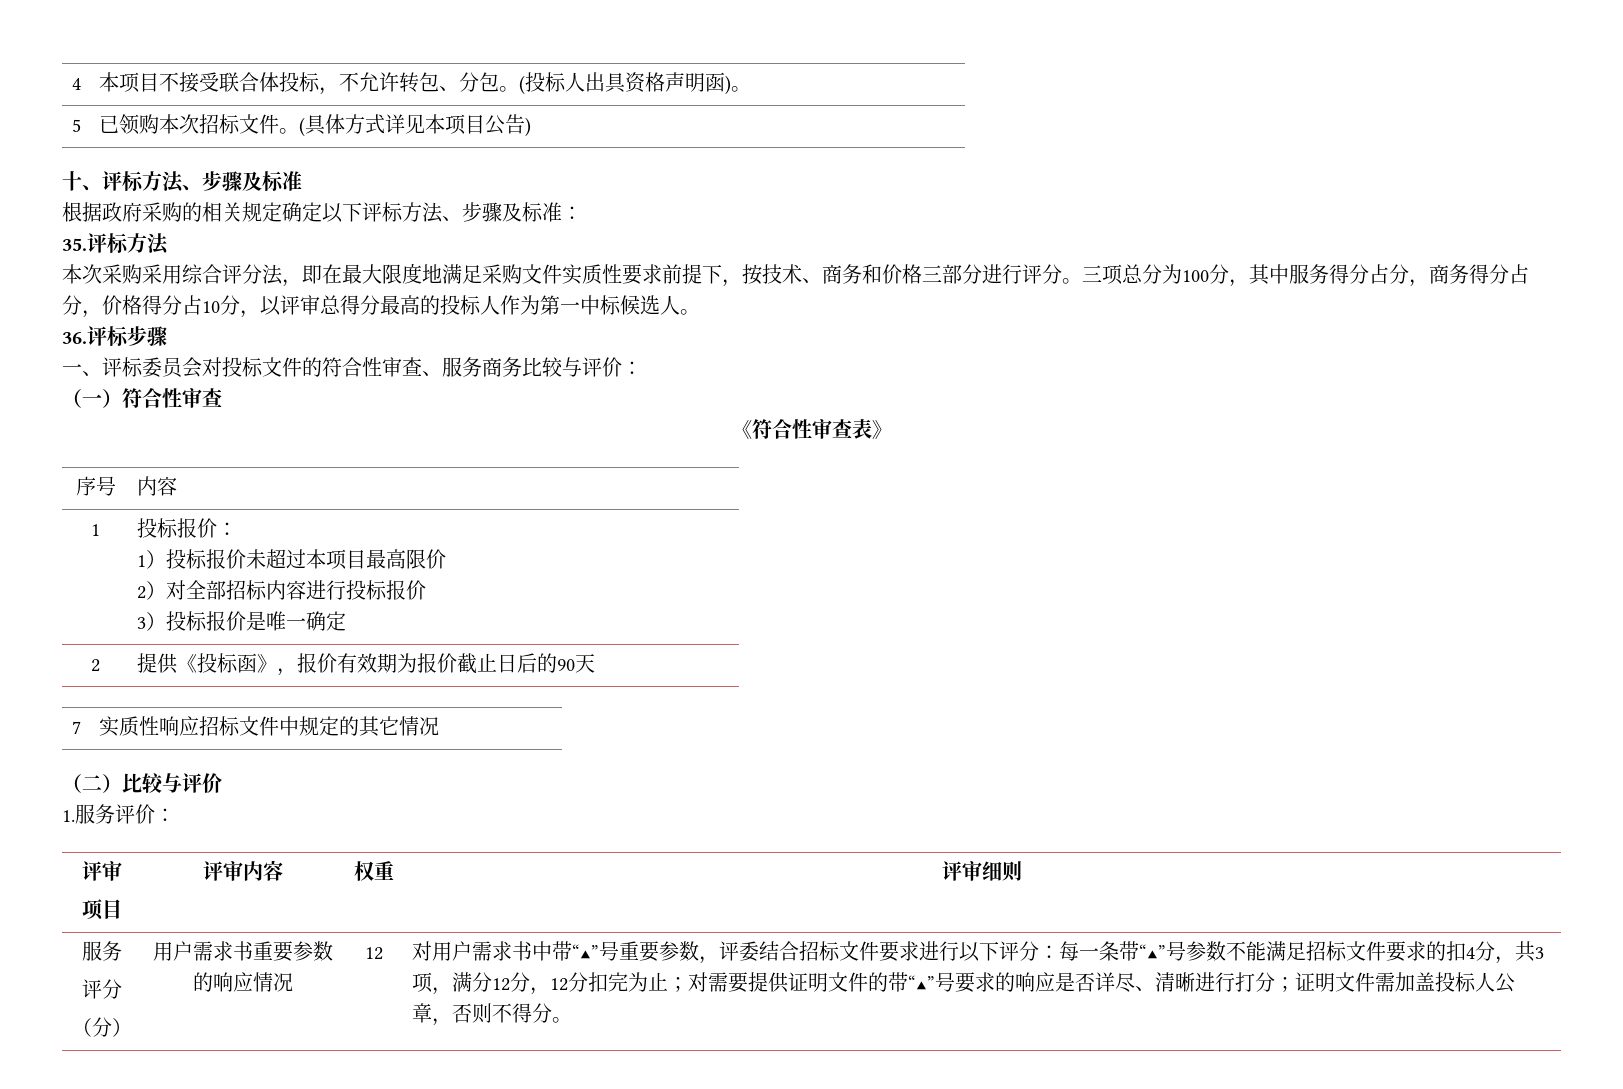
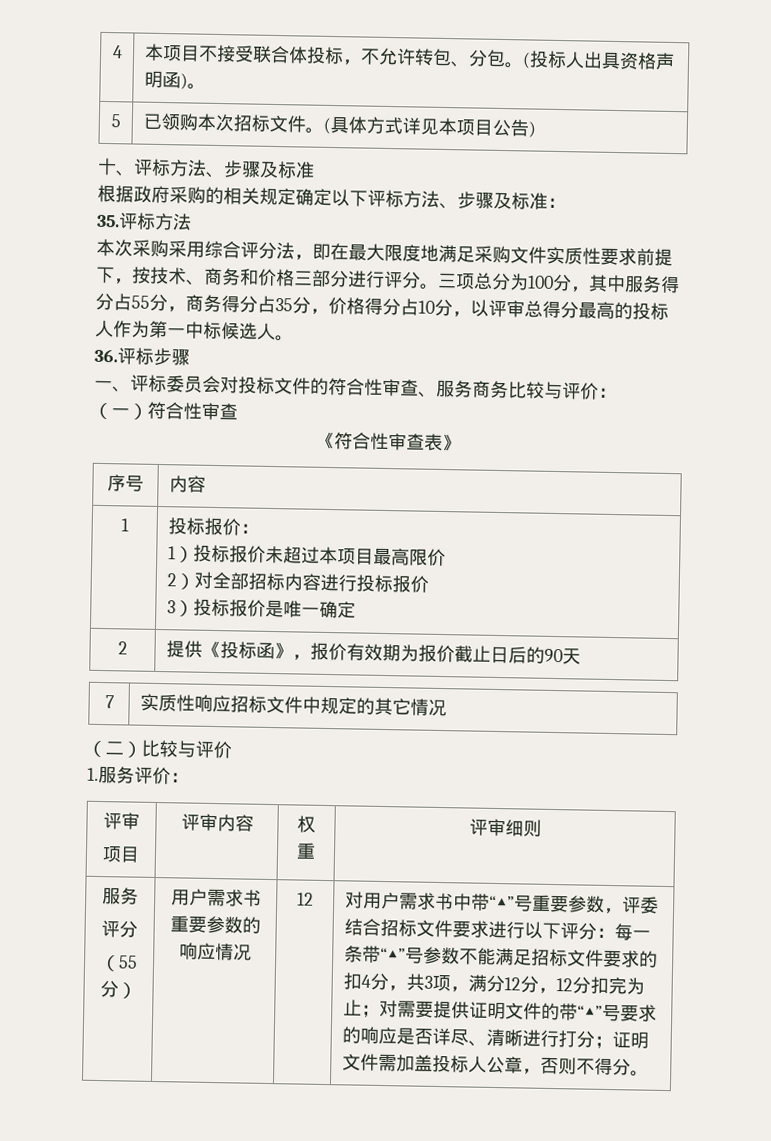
- 三项总分为100分，其中服务得分占分，商务得分占分，价格得分占10分，以评审总得分最高的投标人作为第一中标候选人。
+ 三项总分为100分，其中服务得分占55分，商务得分占35分，价格得分占10分，以评审总得分最高的投标人作为第一中标候选人。
- （分）
+ （55分）

